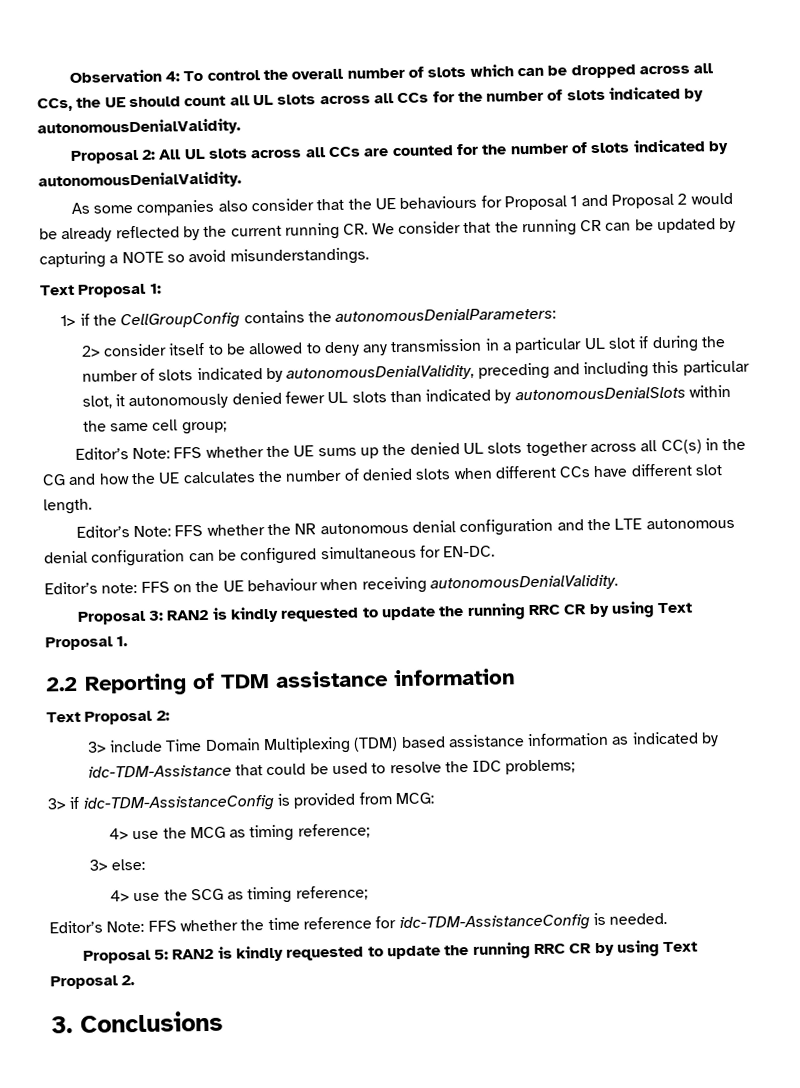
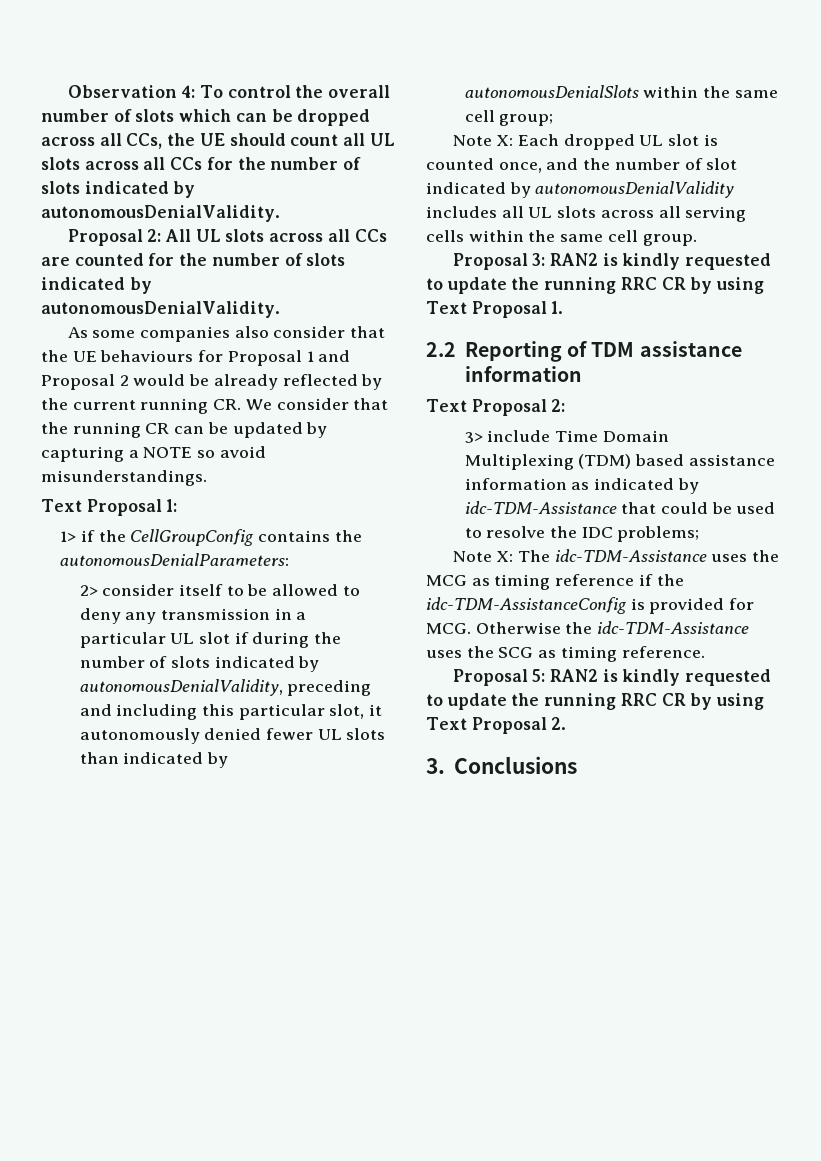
- Editor’s Note: FFS whether the UE sums up the denied UL slots together across all CC(s) in the CG and how the UE calculates the number of denied slots when different CCs have different slot length.
- Editor’s Note: FFS whether the NR autonomous denial configuration and the LTE autonomous denial configuration can be configured simultaneous for EN-DC.
- Editor’s note: FFS on the UE behaviour when receiving autonomousDenialValidity.
+ Note X: Each dropped UL slot is counted once, and the number of slot indicated by autonomousDenialValidity includes all UL slots across all serving cells within the same cell group.
- 3> if idc-TDM-AssistanceConfig is provided from MCG:
- 4> use the MCG as timing reference;
- 3> else:
- 4> use the SCG as timing reference;
- Editor’s Note: FFS whether the time reference for idc-TDM-AssistanceConfig is needed.
+ Note X: The idc-TDM-Assistance uses the MCG as timing reference if the idc-TDM-AssistanceConfig is provided for MCG. Otherwise the idc-TDM-Assistance uses the SCG as timing reference.

